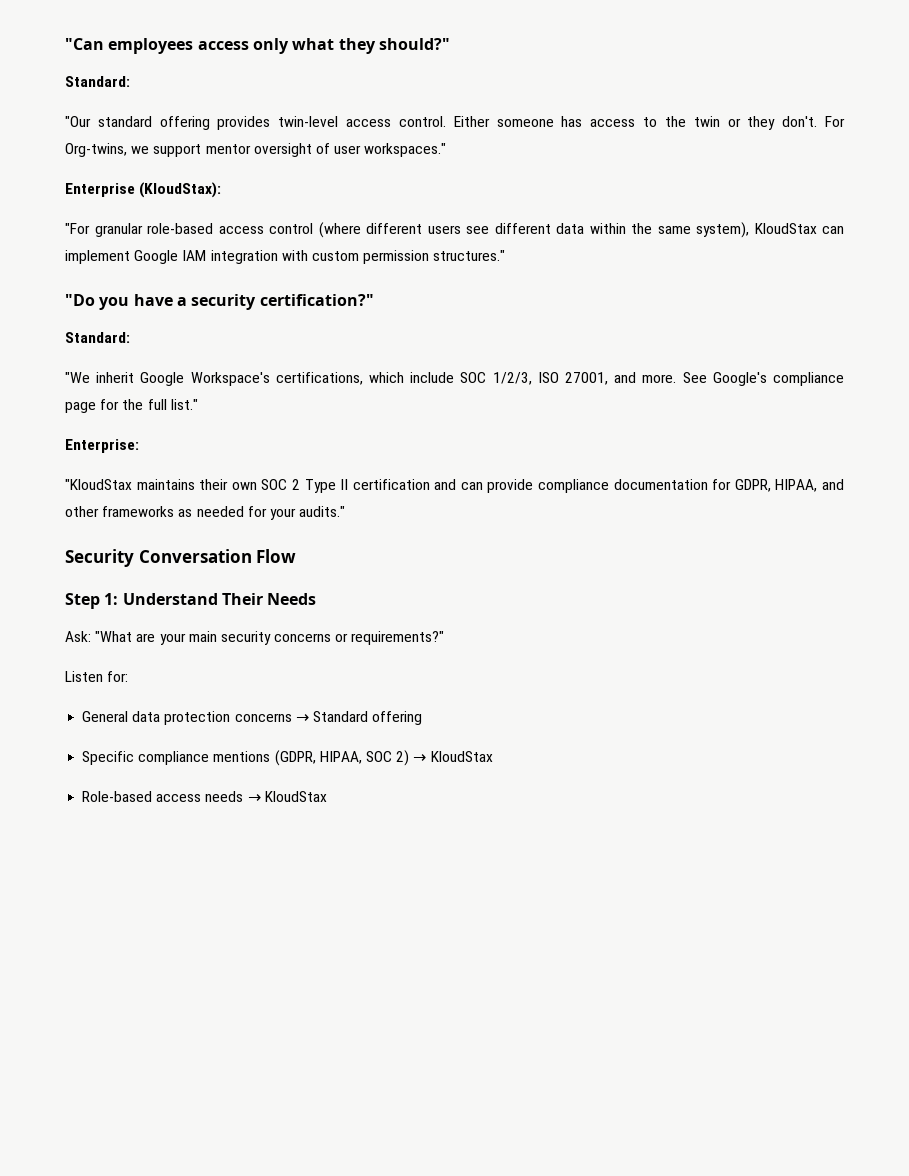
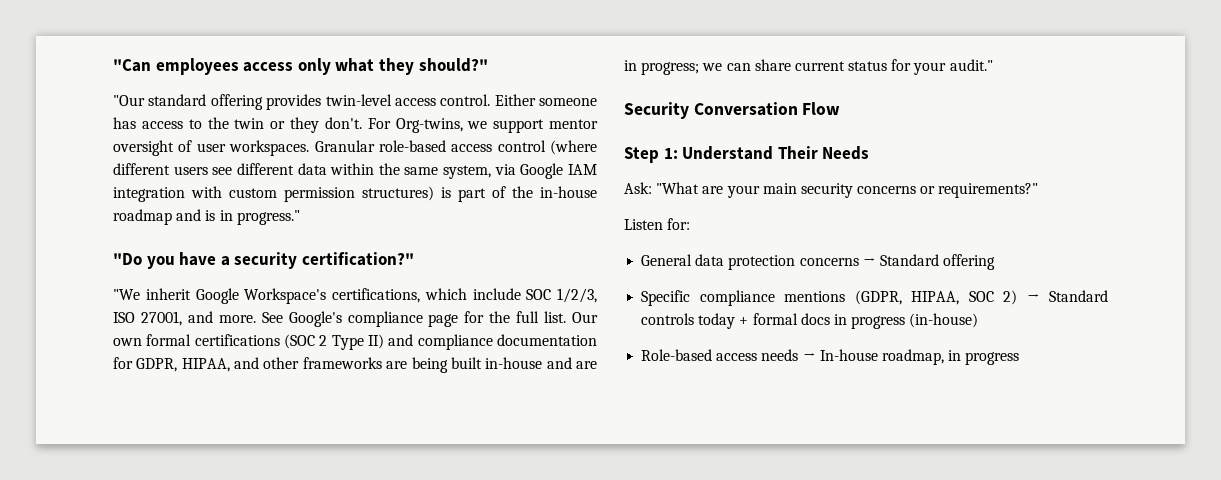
  "Can employees access only what they should?"
- Standard:
- For Org-twins, we support mentor oversight of user workspaces."
- Enterprise (KloudStax):
- "For granular role-based access control (where different users see different data within the same system), KloudStax can implement Google IAM integration with custom permission structures."
+ For Org-twins, we support mentor oversight of user workspaces. Granular role-based access control (where different users see different data within the same system, via Google IAM integration with custom permission structures) is part of the in-house roadmap and is in progress."
  "Do you have a security certification?"
- Standard:
- See Google's compliance page for the full list."
- Enterprise:
- "KloudStax maintains their own SOC 2 Type II certification and can provide compliance documentation for GDPR, HIPAA, and other frameworks as needed for your audits."
+ See Google's compliance page for the full list. Our own formal certifications (SOC 2 Type II) and compliance documentation for GDPR, HIPAA, and other frameworks are being built in-house and are in progress; we can share current status for your audit."
- Specific compliance mentions (GDPR, HIPAA, SOC 2) → KloudStax
+ Specific compliance mentions (GDPR, HIPAA, SOC 2) → Standard controls today + formal docs in progress (in-house)
- Role-based access needs → KloudStax
+ Role-based access needs → In-house roadmap, in progress

